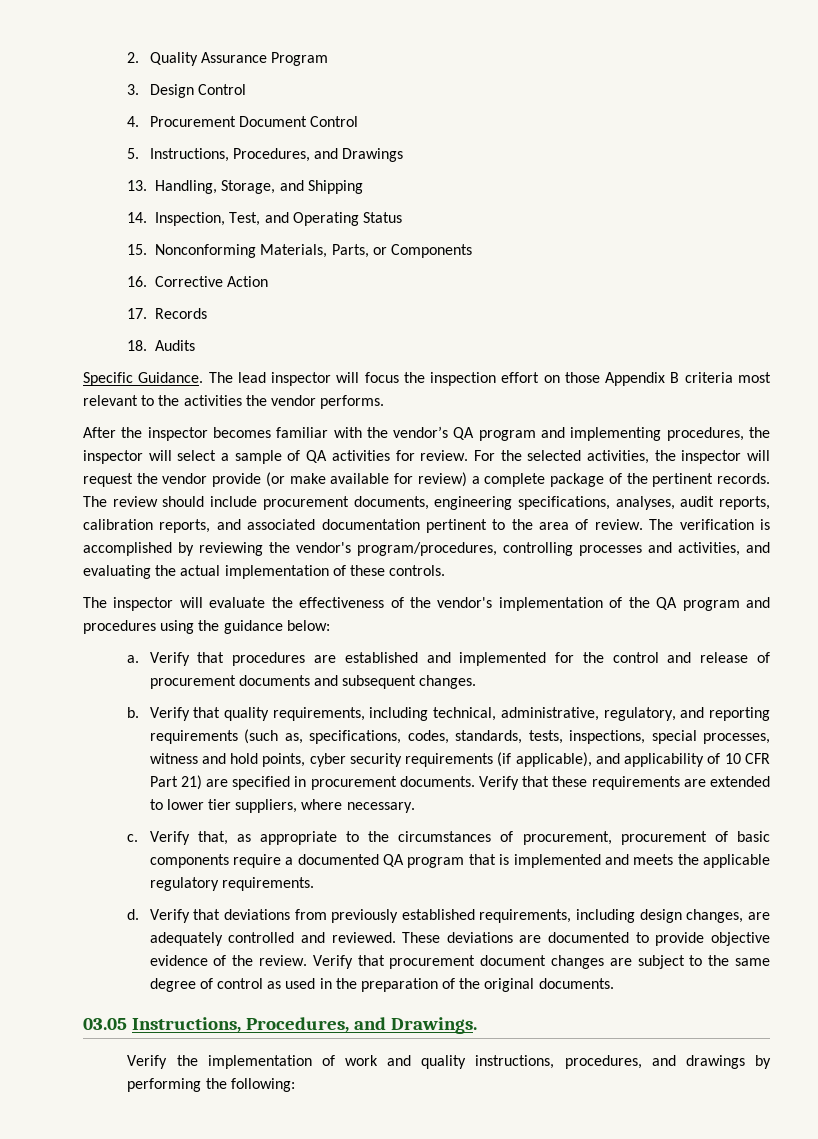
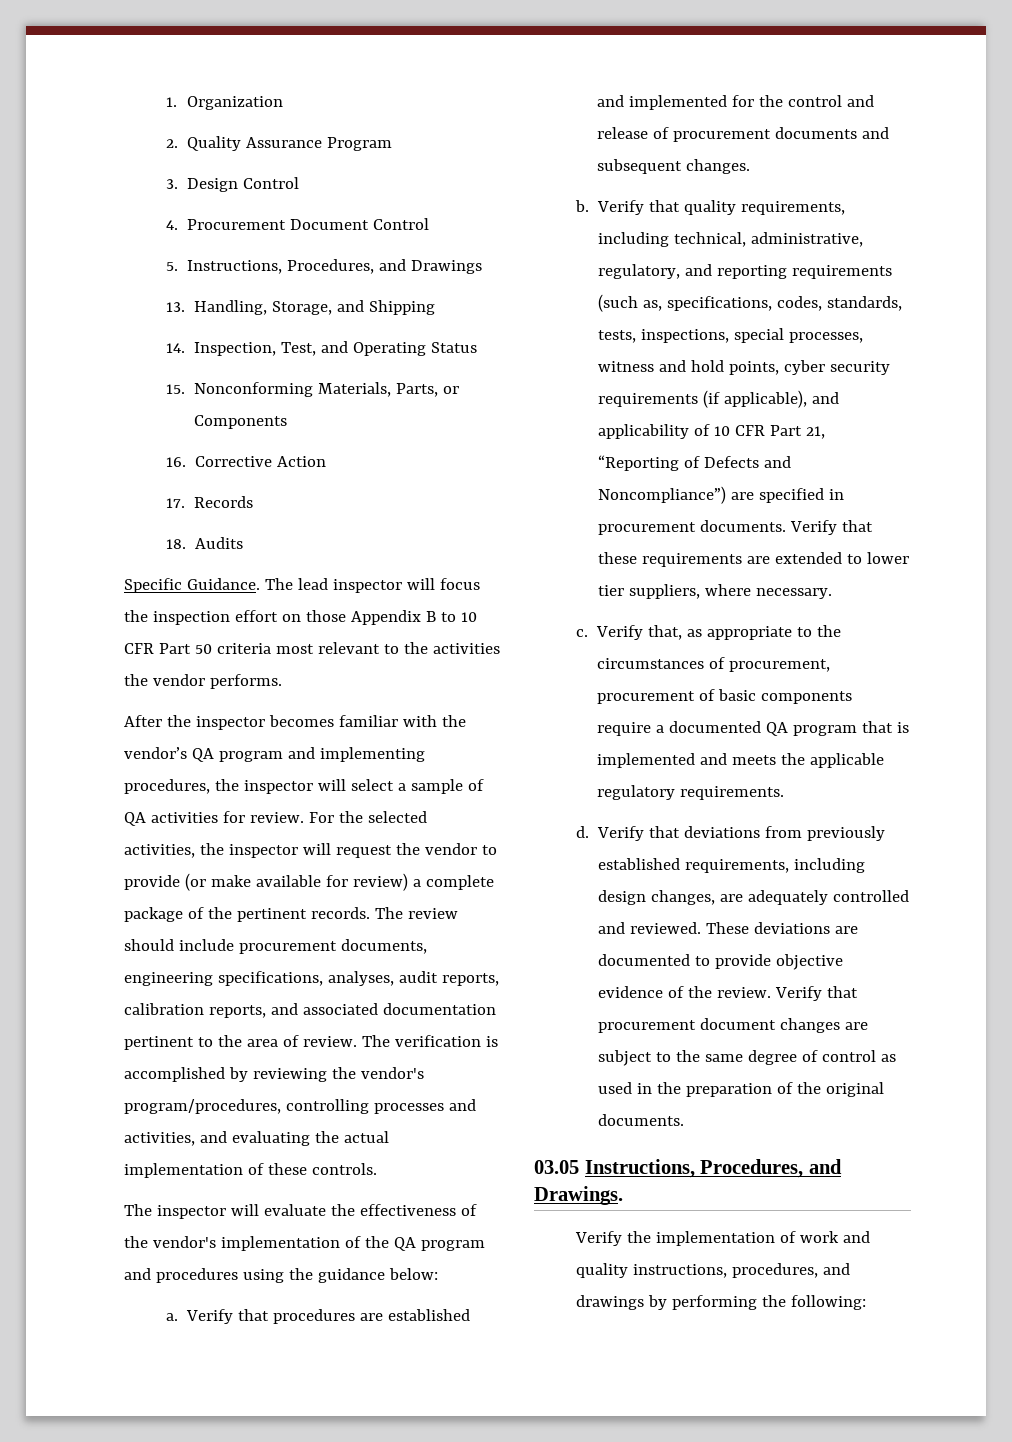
+ 1. Organization
- The lead inspector will focus the inspection effort on those Appendix B criteria most relevant to the activities the vendor performs.
+ The lead inspector will focus the inspection effort on those Appendix B to 10 CFR Part 50 criteria most relevant to the activities the vendor performs.
- For the selected activities, the inspector will request the vendor provide (or make available for review) a complete package of the pertinent records.
+ For the selected activities, the inspector will request the vendor to provide (or make available for review) a complete package of the pertinent records.
- Verify that quality requirements, including technical, administrative, regulatory, and reporting requirements (such as, specifications, codes, standards, tests, inspections, special processes, witness and hold points, cyber security requirements (if applicable), and applicability of 10 CFR Part 21) are specified in procurement documents.
+ Verify that quality requirements, including technical, administrative, regulatory, and reporting requirements (such as, specifications, codes, standards, tests, inspections, special processes, witness and hold points, cyber security requirements (if applicable), and applicability of 10 CFR Part 21, “Reporting of Defects and Noncompliance”) are specified in procurement documents.

